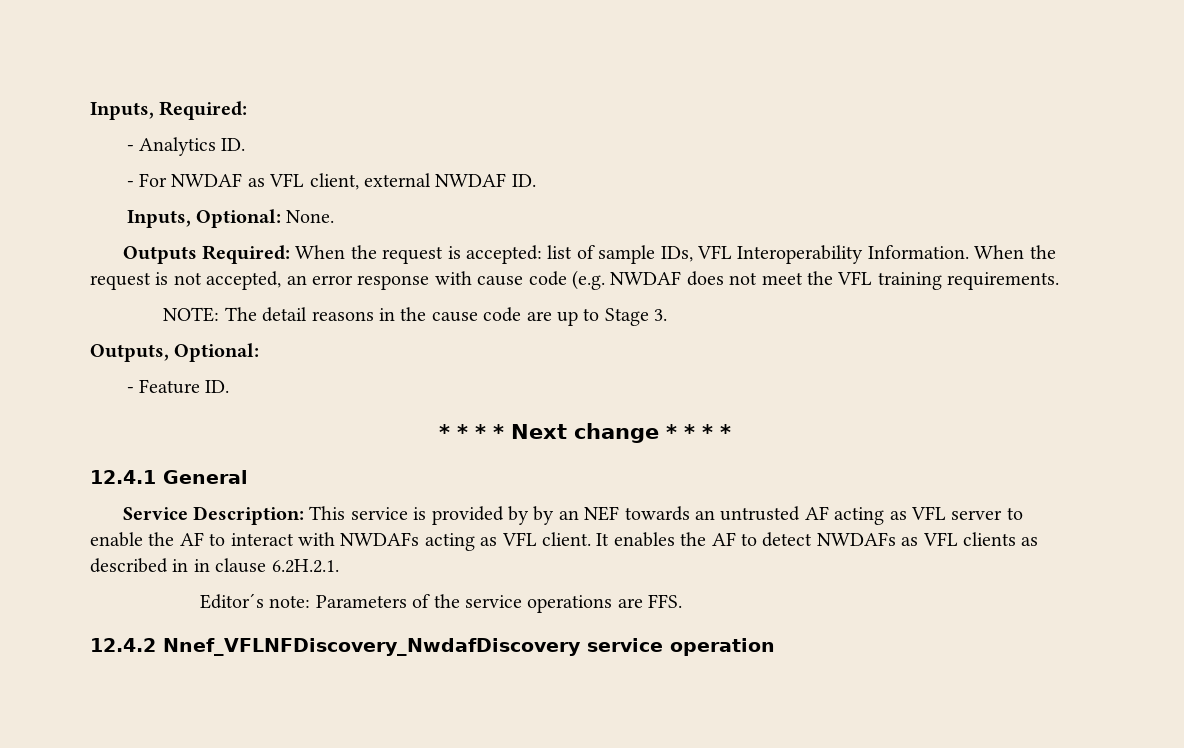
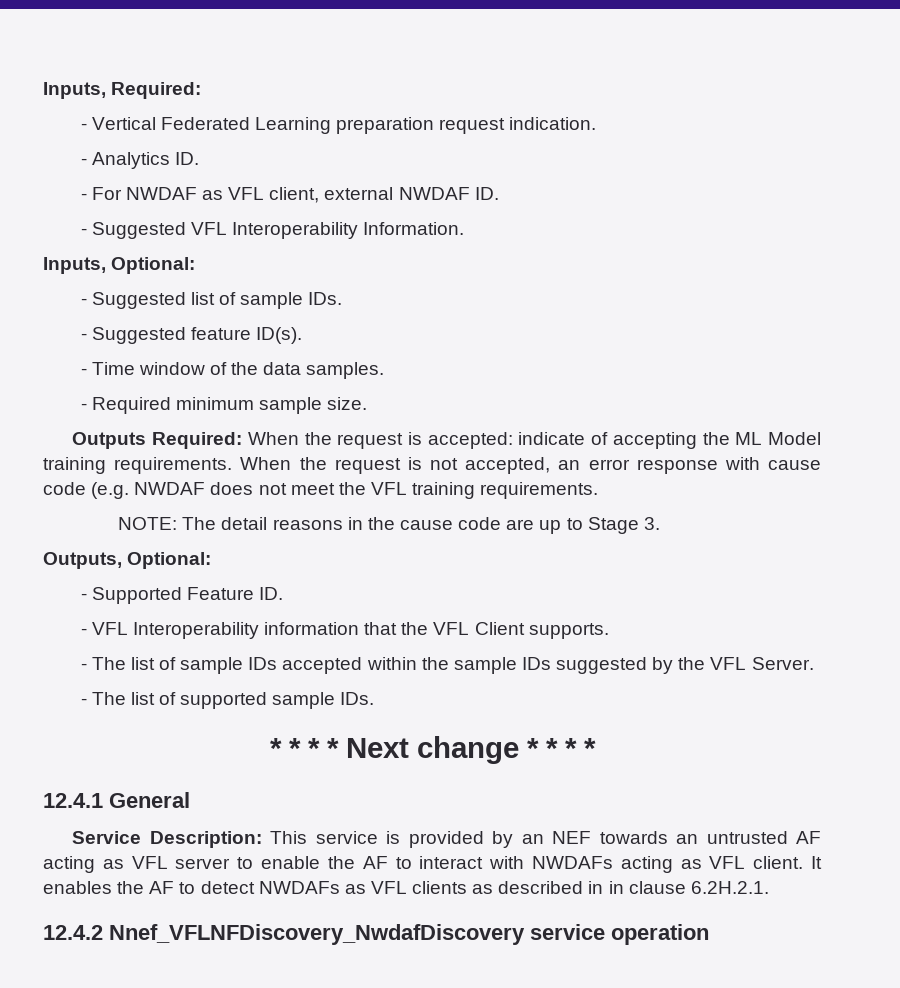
+ - Vertical Federated Learning preparation request indication.
- Inputs, Optional: None.
+ - Suggested VFL Interoperability Information.
+ Inputs, Optional:
+ - Suggested list of sample IDs.
+ - Suggested feature ID(s).
+ - Time window of the data samples.
+ - Required minimum sample size.
- Outputs Required: When the request is accepted: list of sample IDs, VFL Interoperability Information.
+ Outputs Required: When the request is accepted: indicate of accepting the ML Model training requirements.
- - Feature ID.
+ - Supported Feature ID.
+ - VFL Interoperability information that the VFL Client supports.
+ - The list of sample IDs accepted within the sample IDs suggested by the VFL Server.
+ - The list of supported sample IDs.
- Service Description: This service is provided by by an NEF towards an untrusted AF acting as VFL server to enable the AF to interact with NWDAFs acting as VFL client.
+ Service Description: This service is provided by an NEF towards an untrusted AF acting as VFL server to enable the AF to interact with NWDAFs acting as VFL client.
- Editor´s note: Parameters of the service operations are FFS.

